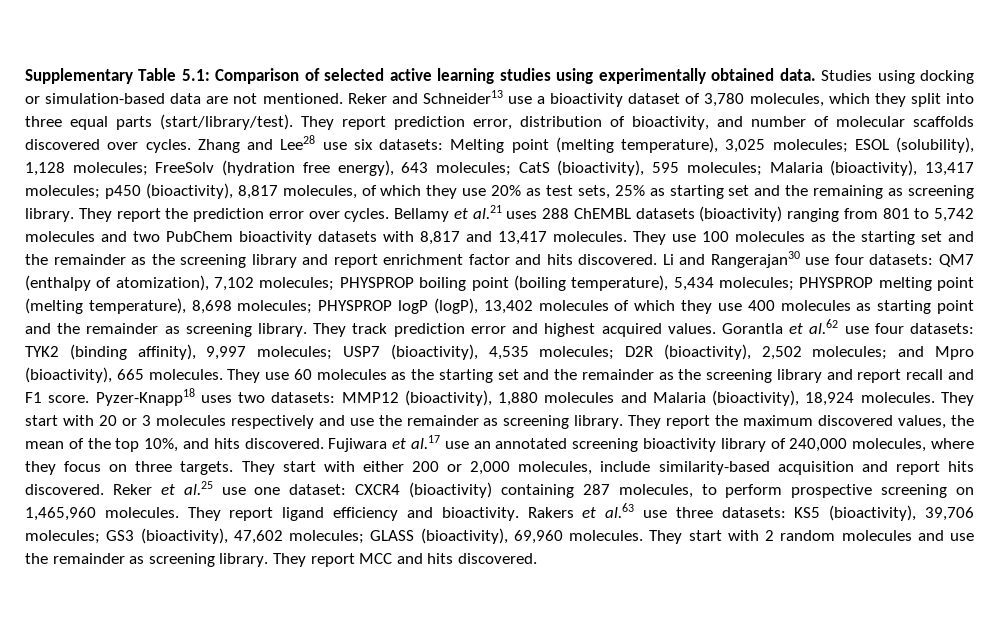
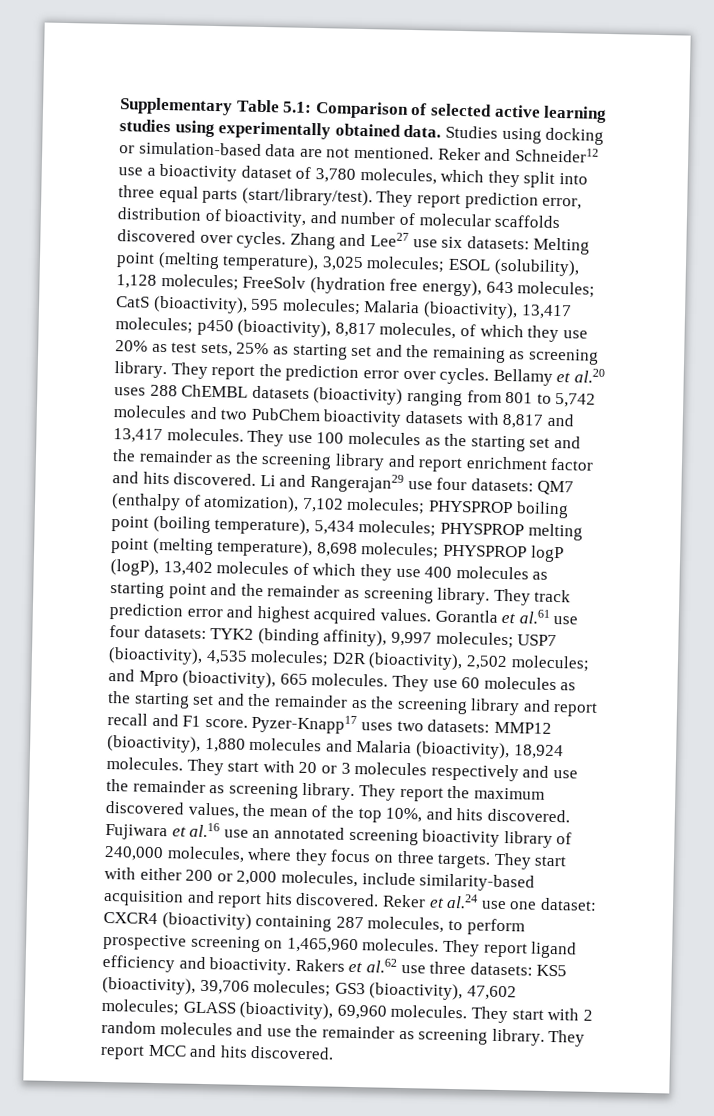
- Reker and Schneider13 use a bioactivity dataset of 3,780 molecules, which they split into three equal parts (start/library/test).
+ Reker and Schneider12 use a bioactivity dataset of 3,780 molecules, which they split into three equal parts (start/library/test).
- Zhang and Lee28 use six datasets: Melting point (melting temperature), 3,025 molecules; ESOL (solubility), 1,128 molecules; FreeSolv (hydration free energy), 643 molecules; CatS (bioactivity), 595 molecules; Malaria (bioactivity), 13,417 molecules; p450 (bioactivity), 8,817 molecules, of which they use 20% as test sets, 25% as starting set and the remaining as screening library.
+ Zhang and Lee27 use six datasets: Melting point (melting temperature), 3,025 molecules; ESOL (solubility), 1,128 molecules; FreeSolv (hydration free energy), 643 molecules; CatS (bioactivity), 595 molecules; Malaria (bioactivity), 13,417 molecules; p450 (bioactivity), 8,817 molecules, of which they use 20% as test sets, 25% as starting set and the remaining as screening library.
- Bellamy et al.21 uses 288 ChEMBL datasets (bioactivity) ranging from 801 to 5,742 molecules and two PubChem bioactivity datasets with 8,817 and 13,417 molecules.
+ Bellamy et al.20 uses 288 ChEMBL datasets (bioactivity) ranging from 801 to 5,742 molecules and two PubChem bioactivity datasets with 8,817 and 13,417 molecules.
- Li and Rangerajan30 use four datasets: QM7 (enthalpy of atomization), 7,102 molecules; PHYSPROP boiling point (boiling temperature), 5,434 molecules; PHYSPROP melting point (melting temperature), 8,698 molecules; PHYSPROP logP (logP), 13,402 molecules of which they use 400 molecules as starting point and the remainder as screening library.
+ Li and Rangerajan29 use four datasets: QM7 (enthalpy of atomization), 7,102 molecules; PHYSPROP boiling point (boiling temperature), 5,434 molecules; PHYSPROP melting point (melting temperature), 8,698 molecules; PHYSPROP logP (logP), 13,402 molecules of which they use 400 molecules as starting point and the remainder as screening library.
- Gorantla et al.62 use four datasets: TYK2 (binding affinity), 9,997 molecules; USP7 (bioactivity), 4,535 molecules; D2R (bioactivity), 2,502 molecules; and Mpro (bioactivity), 665 molecules.
+ Gorantla et al.61 use four datasets: TYK2 (binding affinity), 9,997 molecules; USP7 (bioactivity), 4,535 molecules; D2R (bioactivity), 2,502 molecules; and Mpro (bioactivity), 665 molecules.
- Pyzer-Knapp18 uses two datasets: MMP12 (bioactivity), 1,880 molecules and Malaria (bioactivity), 18,924 molecules.
+ Pyzer-Knapp17 uses two datasets: MMP12 (bioactivity), 1,880 molecules and Malaria (bioactivity), 18,924 molecules.
- Fujiwara et al.17 use an annotated screening bioactivity library of 240,000 molecules, where they focus on three targets.
+ Fujiwara et al.16 use an annotated screening bioactivity library of 240,000 molecules, where they focus on three targets.
- Reker et al.25 use one dataset: CXCR4 (bioactivity) containing 287 molecules, to perform prospective screening on 1,465,960 molecules.
+ Reker et al.24 use one dataset: CXCR4 (bioactivity) containing 287 molecules, to perform prospective screening on 1,465,960 molecules.
- Rakers et al.63 use three datasets: KS5 (bioactivity), 39,706 molecules; GS3 (bioactivity), 47,602 molecules; GLASS (bioactivity), 69,960 molecules.
+ Rakers et al.62 use three datasets: KS5 (bioactivity), 39,706 molecules; GS3 (bioactivity), 47,602 molecules; GLASS (bioactivity), 69,960 molecules.

